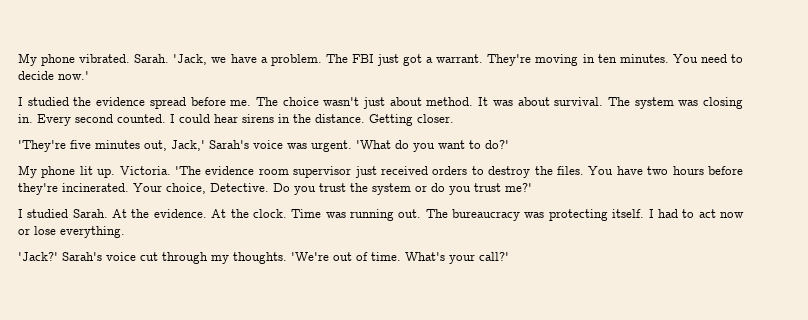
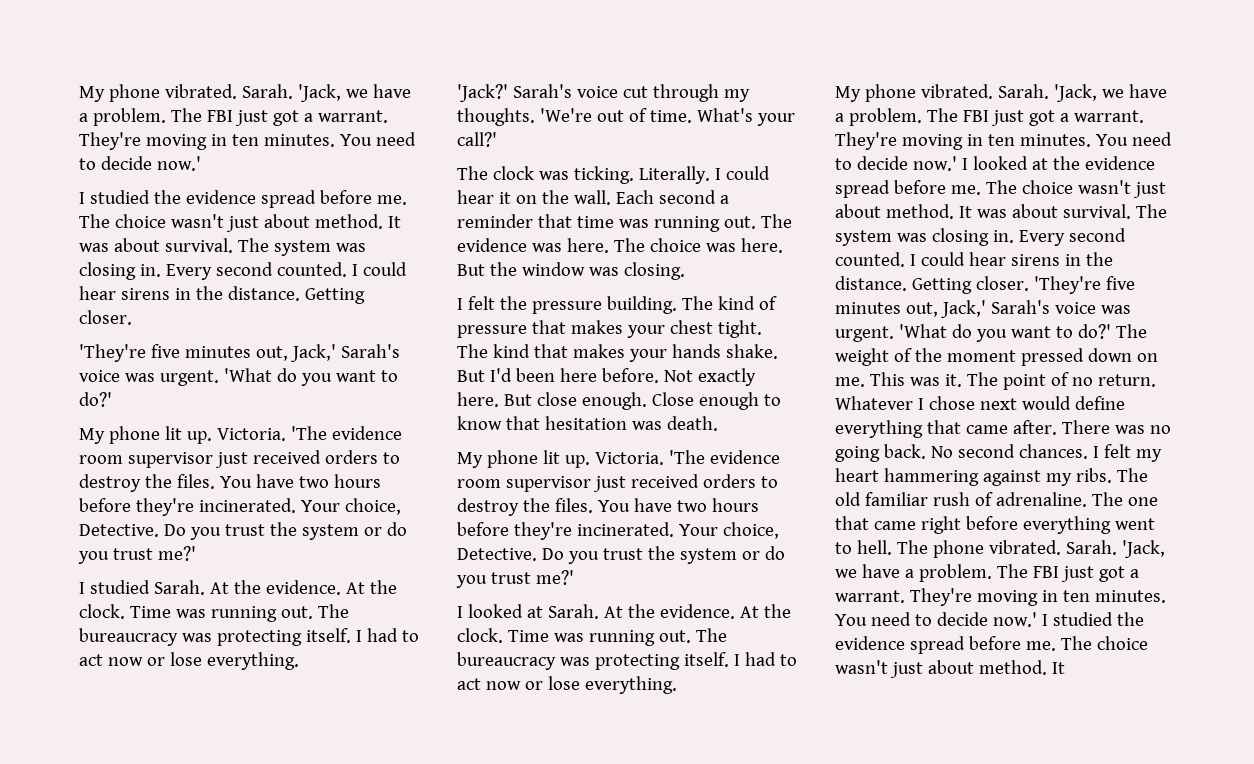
+ The clock was ticking. Literally. I could hear it on the wall. Each second a reminder that time was running out. The evidence was here. The choice was here. But the window was closing.
+ I felt the pressure building. The kind of pressure that makes your chest tight. The kind that makes your hands shake. But I'd been here before. Not exactly here. But close enough. Close enough to know that hesitation was death.
+ My phone lit up. Victoria. 'The evidence room supervisor just received orders to destroy the files. You have two hours before they're incinerated. Your choice, Detective. Do you trust the system or do you trust me?'
+ I looked at Sarah. At the evidence. At the clock. Time was running out. The bureaucracy was protecting itself. I had to act now or lose everything.
+ My phone vibrated. Sarah. 'Jack, we have a problem. The FBI just got a warrant. They're moving in ten minutes. You need to decide now.' I looked at the evidence spread before me. The choice wasn't just about method. It was about survival. The system was closing in. Every second counted. I could hear sirens in the distance. Getting closer. 'They're five minutes out, Jack,' Sarah's voice was urgent. 'What do you want to do?' The weight of the moment pressed down on me. This was it. The point of no return. Whatever I chose next would define everything that came after. There was no going back. No second chances. I felt my heart hammering against my ribs. The old familiar rush of adrenaline. The one that came right before everything went to hell. The phone vibrated. Sarah. 'Jack, we have a problem. The FBI just got a warrant. They're moving in ten minutes. You need to decide now.' I studied the evidence spread before me. The choice wasn't just about method. It

